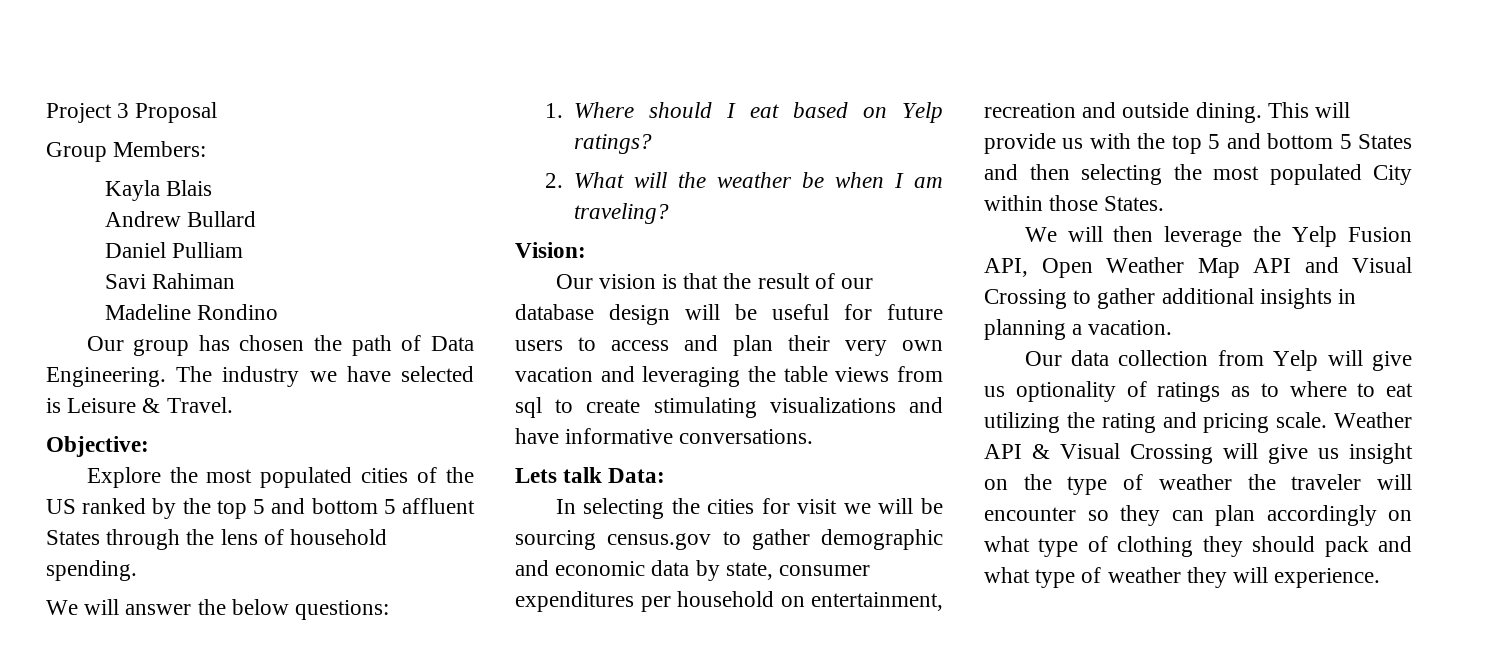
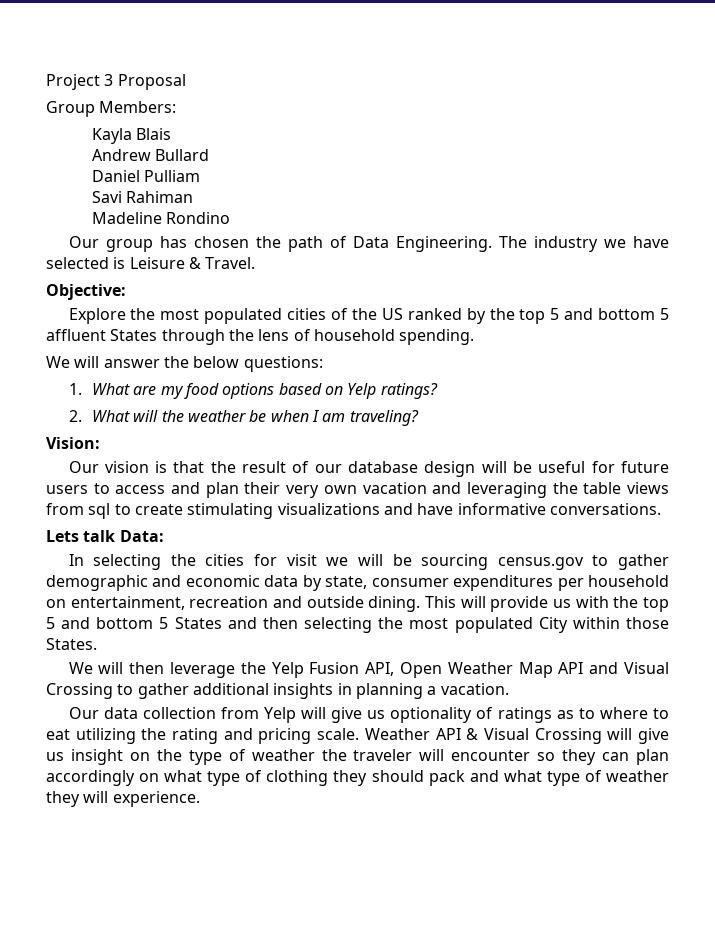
- 1. Where should I eat based on Yelp ratings?
+ 1. What are my food options based on Yelp ratings?

